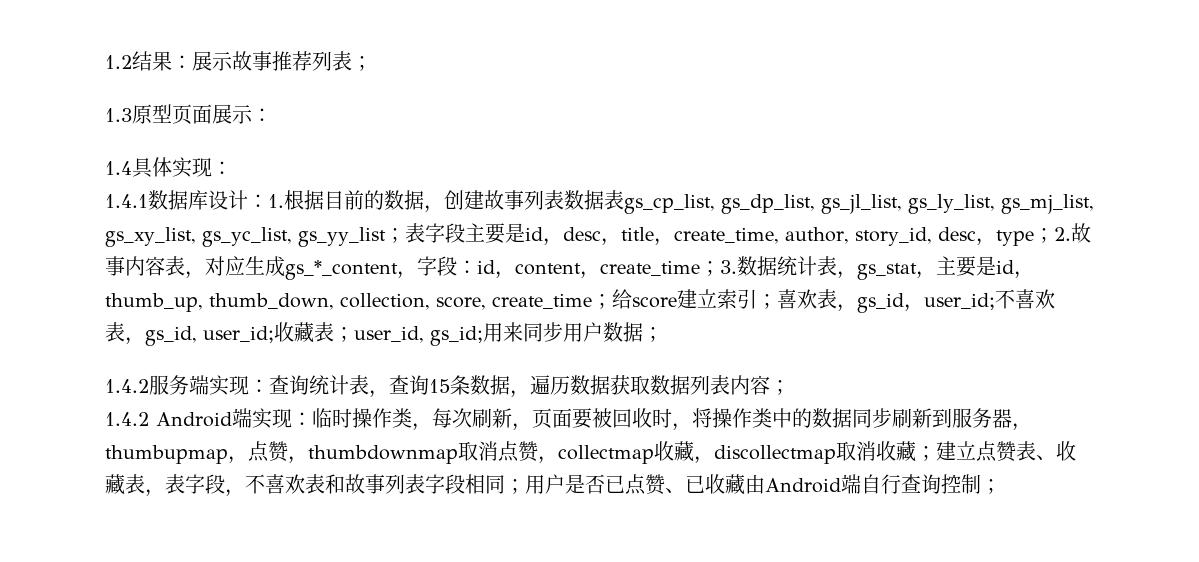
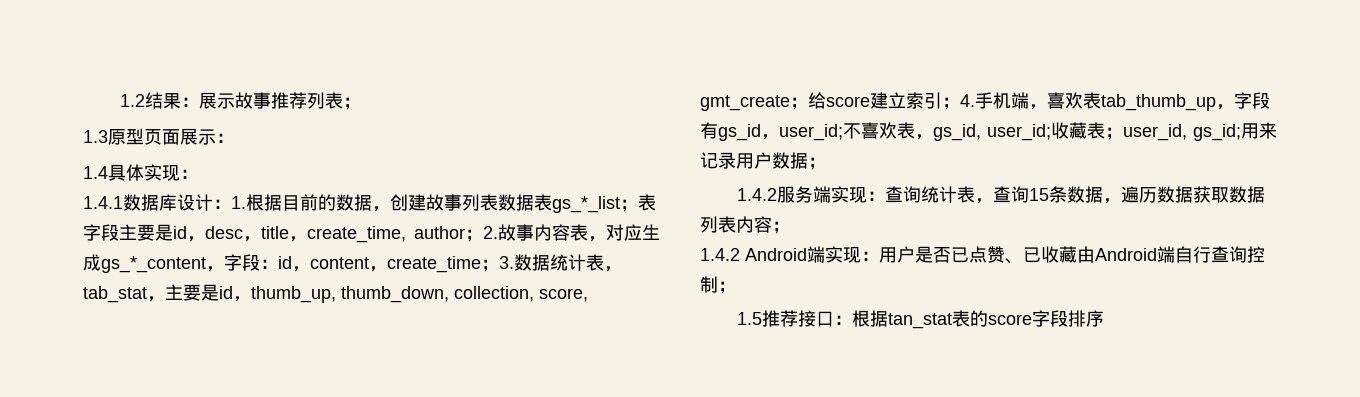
- 1.根据目前的数据，创建故事列表数据表gs_cp_list, gs_dp_list, gs_jl_list, gs_ly_list, gs_mj_list, gs_xy_list, gs_yc_list, gs_yy_list；
+ 1.根据目前的数据，创建故事列表数据表gs_*_list；
- 表字段主要是id，desc，title，create_time, author, story_id, desc，type；
+ 表字段主要是id，desc，title，create_time, author；
- 3.数据统计表，gs_stat，主要是id，thumb_up, thumb_down, collection, score, create_time；
+ 3.数据统计表，tab_stat，主要是id，thumb_up, thumb_down, collection, score, gmt_create；
- 喜欢表，gs_id，user_id;
+ 4.手机端，喜欢表tab_thumb_up，字段有gs_id，user_id;
- 用来同步用户数据；
+ 用来记录用户数据；
- 1.4.2 Android端实现：临时操作类，每次刷新，页面要被回收时，将操作类中的数据同步刷新到服务器，thumbupmap，点赞，thumbdownmap取消点赞，collectmap收藏，discollectmap取消收藏；建立点赞表、收藏表，表字段，不喜欢表和故事列表字段相同；用户是否已点赞、已收藏由Android端自行查询控制；
+ 1.4.2 Android端实现：用户是否已点赞、已收藏由Android端自行查询控制；
+ 1.5推荐接口：根据tan_stat表的score字段排序

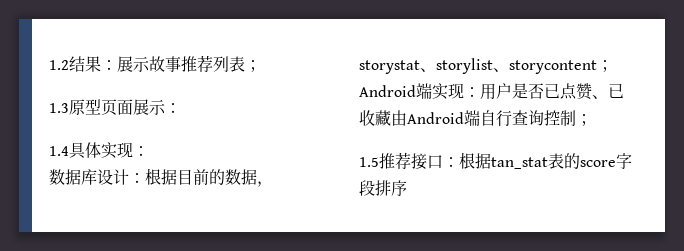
- 1.4.1数据库设计：1.根据目前的数据，创建故事列表数据表gs_*_list；表字段主要是id，desc，title，create_time, author；2.故事内容表，对应生成gs_*_content，字段：id，content，create_time；3.数据统计表，tab_stat，主要是id，thumb_up, thumb_down, collection, score, gmt_create；给score建立索引；4.手机端，喜欢表tab_thumb_up，字段有gs_id，user_id;不喜欢表，gs_id, user_id;收藏表；user_id, gs_id;用来记录用户数据；
- 1.4.2服务端实现：查询统计表，查询15条数据，遍历数据获取数据列表内容；
- 1.4.2 Android端实现：用户是否已点赞、已收藏由Android端自行查询控制；
+ 数据库设计：根据目前的数据，storystat、storylist、storycontent；Android端实现：用户是否已点赞、已收藏由Android端自行查询控制；

